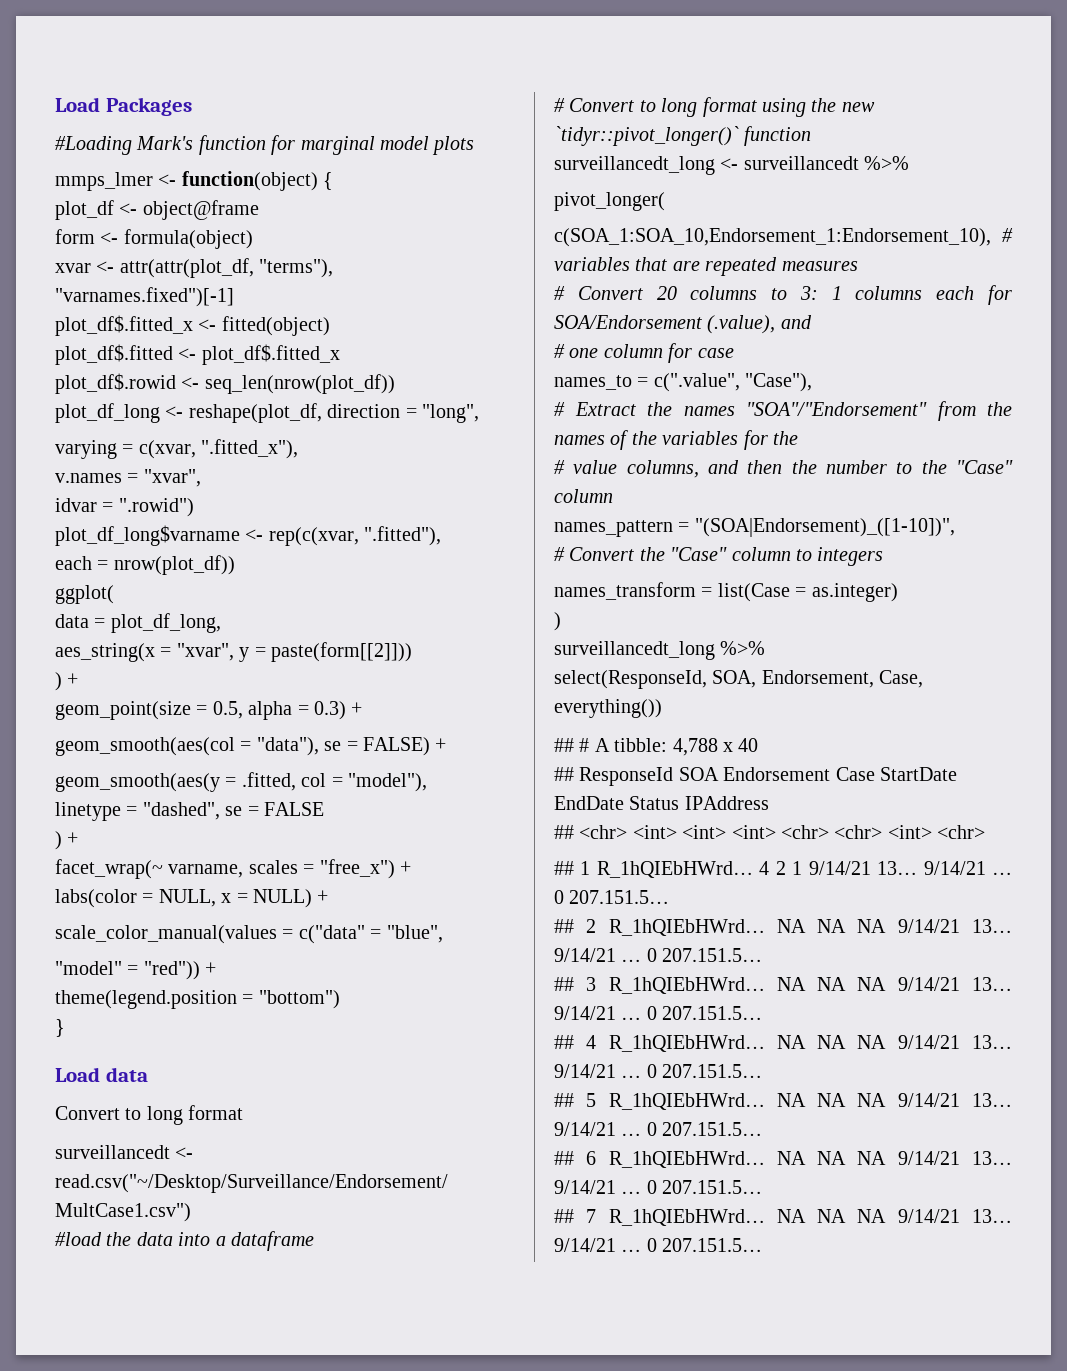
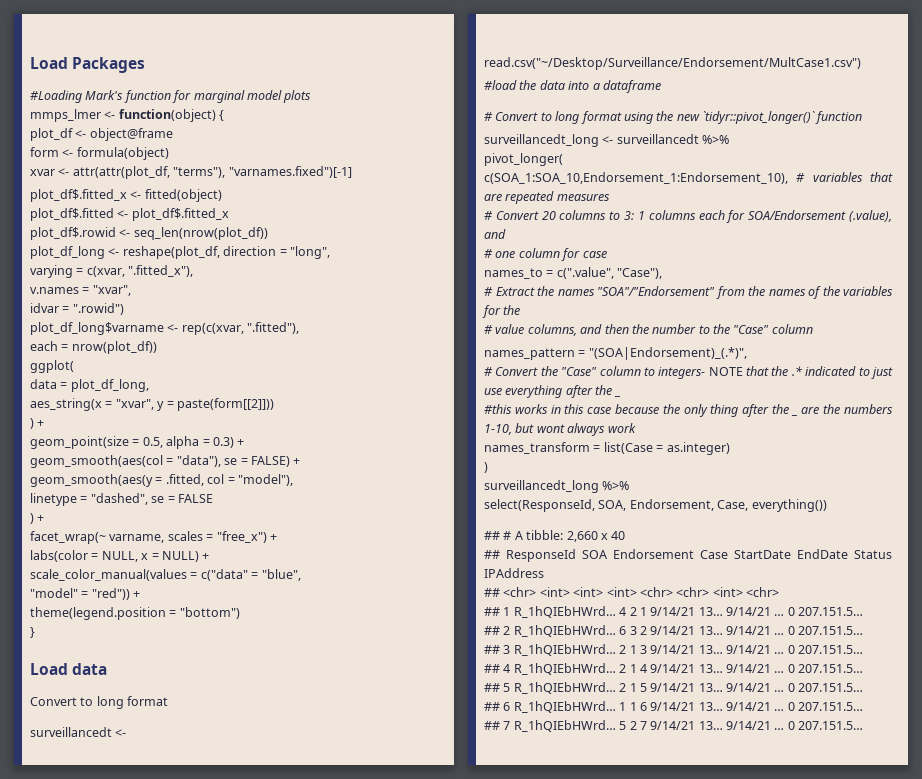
- names_pattern = "(SOA|Endorsement)_([1-10])",
+ names_pattern = "(SOA|Endorsement)_(.*)",
- # Convert the "Case" column to integers
+ # Convert the "Case" column to integers- NOTE that the .* indicated to just use everything after the _
+ #this works in this case because the only thing after the _ are the numbers 1-10, but wont always work
- ## # A tibble: 4,788 x 40
+ ## # A tibble: 2,660 x 40
- ## 2 R_1hQIEbHWrd… NA NA NA 9/14/21 13…
+ ## 2 R_1hQIEbHWrd… 6 3 2 9/14/21 13…
- ## 3 R_1hQIEbHWrd… NA NA NA 9/14/21 13…
+ ## 3 R_1hQIEbHWrd… 2 1 3 9/14/21 13…
- ## 4 R_1hQIEbHWrd… NA NA NA 9/14/21 13…
+ ## 4 R_1hQIEbHWrd… 2 1 4 9/14/21 13…
- ## 5 R_1hQIEbHWrd… NA NA NA 9/14/21 13…
+ ## 5 R_1hQIEbHWrd… 2 1 5 9/14/21 13…
- ## 6 R_1hQIEbHWrd… NA NA NA 9/14/21 13…
+ ## 6 R_1hQIEbHWrd… 1 1 6 9/14/21 13…
- ## 7 R_1hQIEbHWrd… NA NA NA 9/14/21 13…
+ ## 7 R_1hQIEbHWrd… 5 2 7 9/14/21 13…

